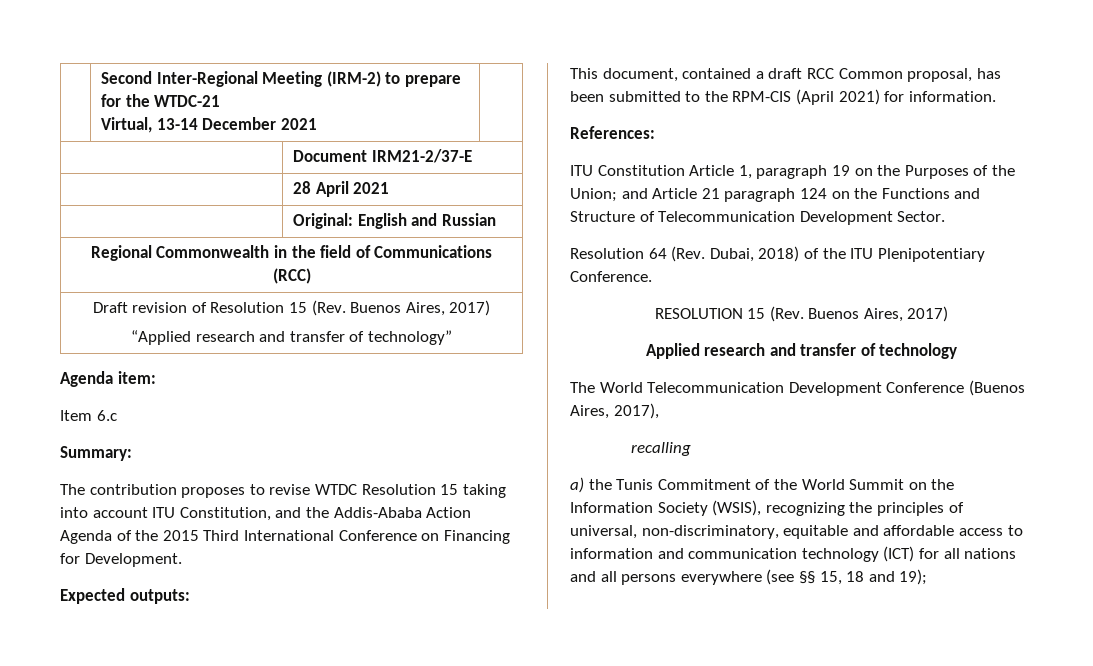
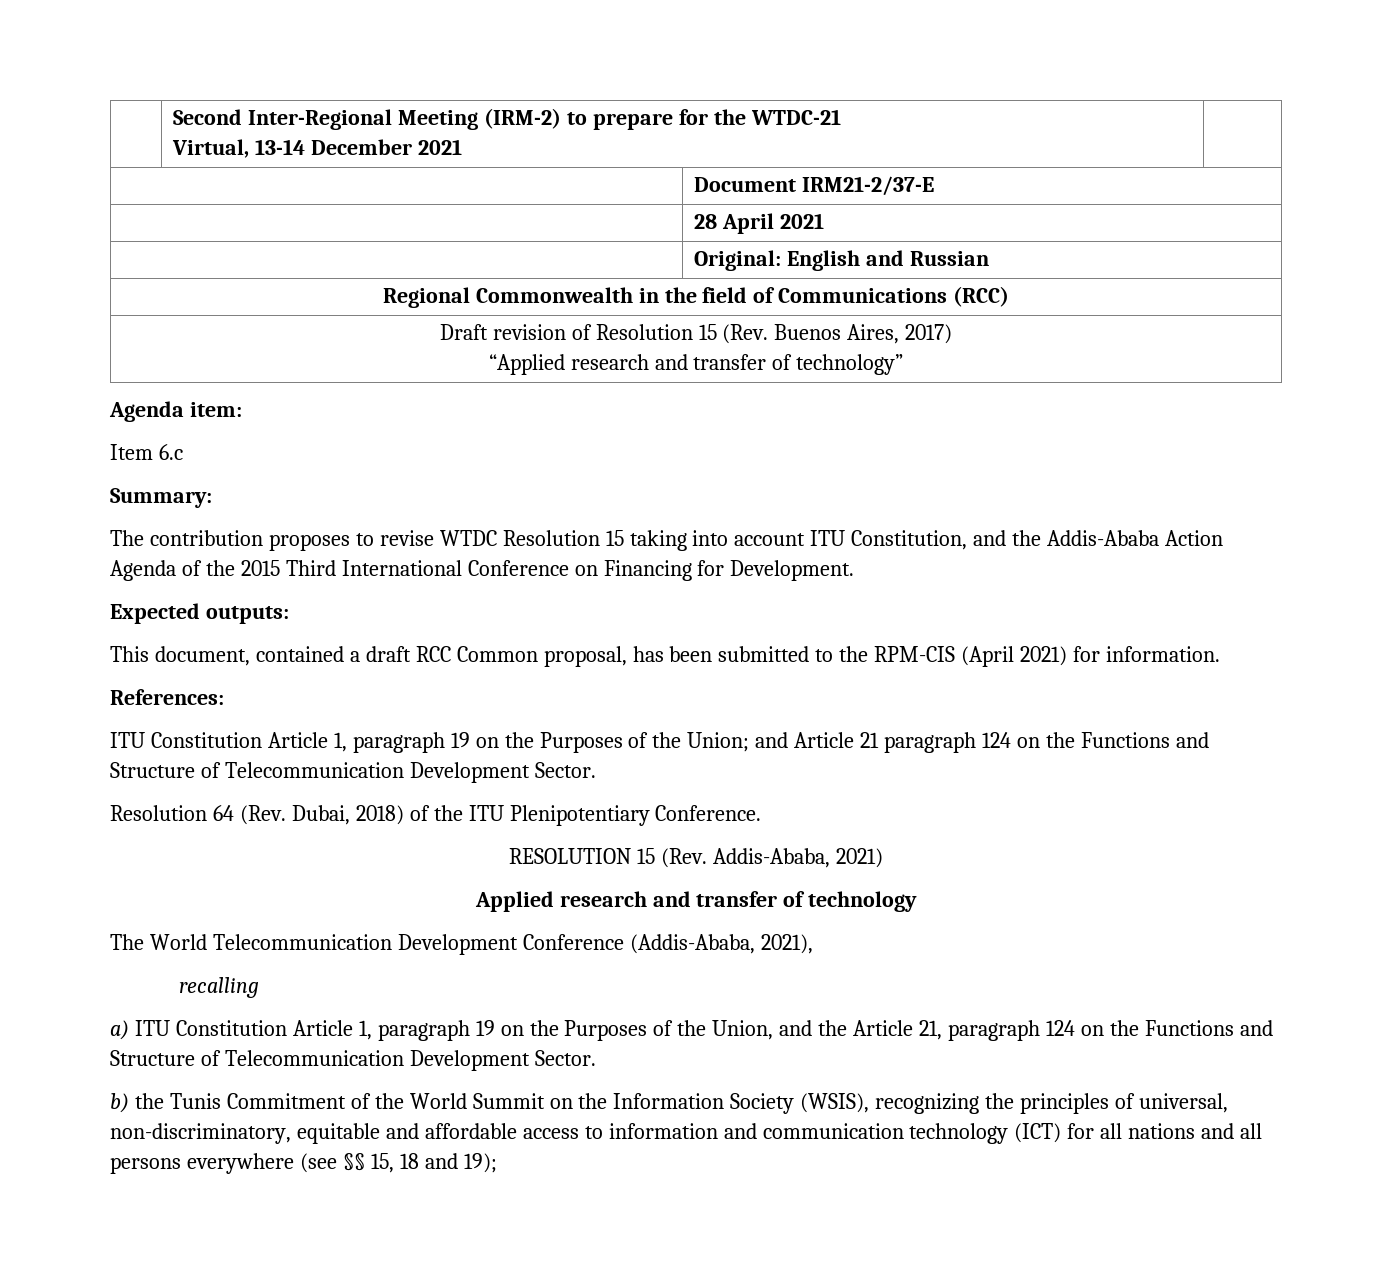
- RESOLUTION 15 (Rev. Buenos Aires, 2017)
+ RESOLUTION 15 (Rev. Addis-Ababa, 2021)
- The World Telecommunication Development Conference (Buenos Aires, 2017),
+ The World Telecommunication Development Conference (Addis-Ababa, 2021),
- a) the Tunis Commitment of the World Summit on the Information Society (WSIS), recognizing the principles of universal, non-discriminatory, equitable and affordable access to information and communication technology (ICT) for all nations and all persons everywhere (see §§ 15, 18 and 19);
+ a) ITU Constitution Article 1, paragraph 19 on the Purposes of the Union, and the Article 21, paragraph 124 on the Functions and Structure of Telecommunication Development Sector.
+ b) the Tunis Commitment of the World Summit on the Information Society (WSIS), recognizing the principles of universal, non-discriminatory, equitable and affordable access to information and communication technology (ICT) for all nations and all persons everywhere (see §§ 15, 18 and 19);

